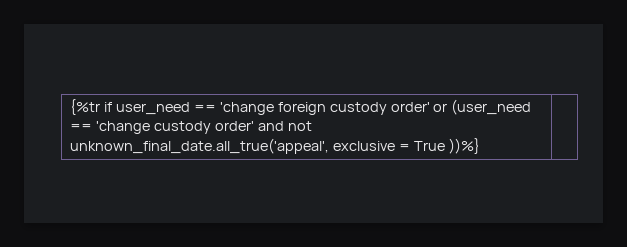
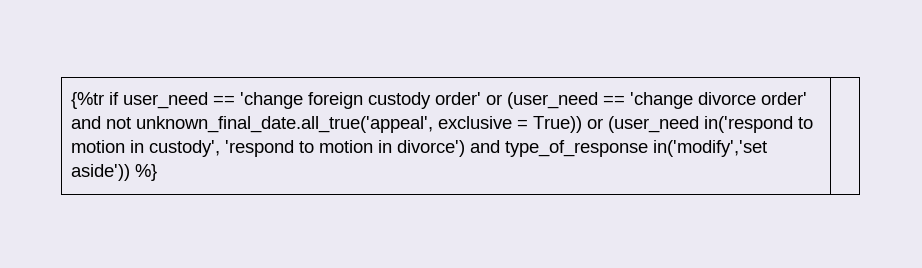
- {%tr if user_need == 'change foreign custody order' or (user_need == 'change custody order' and not unknown_final_date.all_true('appeal', exclusive = True ))%} |
+ {%tr if user_need == 'change foreign custody order' or (user_need == 'change divorce order' and not unknown_final_date.all_true('appeal', exclusive = True)) or (user_need in('respond to motion in custody', 'respond to motion in divorce') and type_of_response in('modify','set aside')) %} |

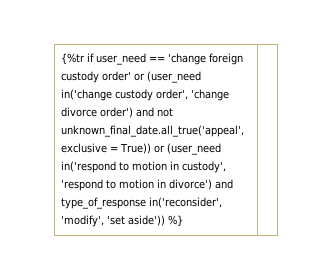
- {%tr if user_need == 'change foreign custody order' or (user_need == 'change divorce order' and not unknown_final_date.all_true('appeal', exclusive = True)) or (user_need in('respond to motion in custody', 'respond to motion in divorce') and type_of_response in('modify','set aside')) %}
+ {%tr if user_need == 'change foreign custody order' or (user_need in('change custody order', 'change divorce order') and not unknown_final_date.all_true('appeal', exclusive = True)) or (user_need in('respond to motion in custody', 'respond to motion in divorce') and type_of_response in('reconsider', 'modify', 'set aside')) %}

